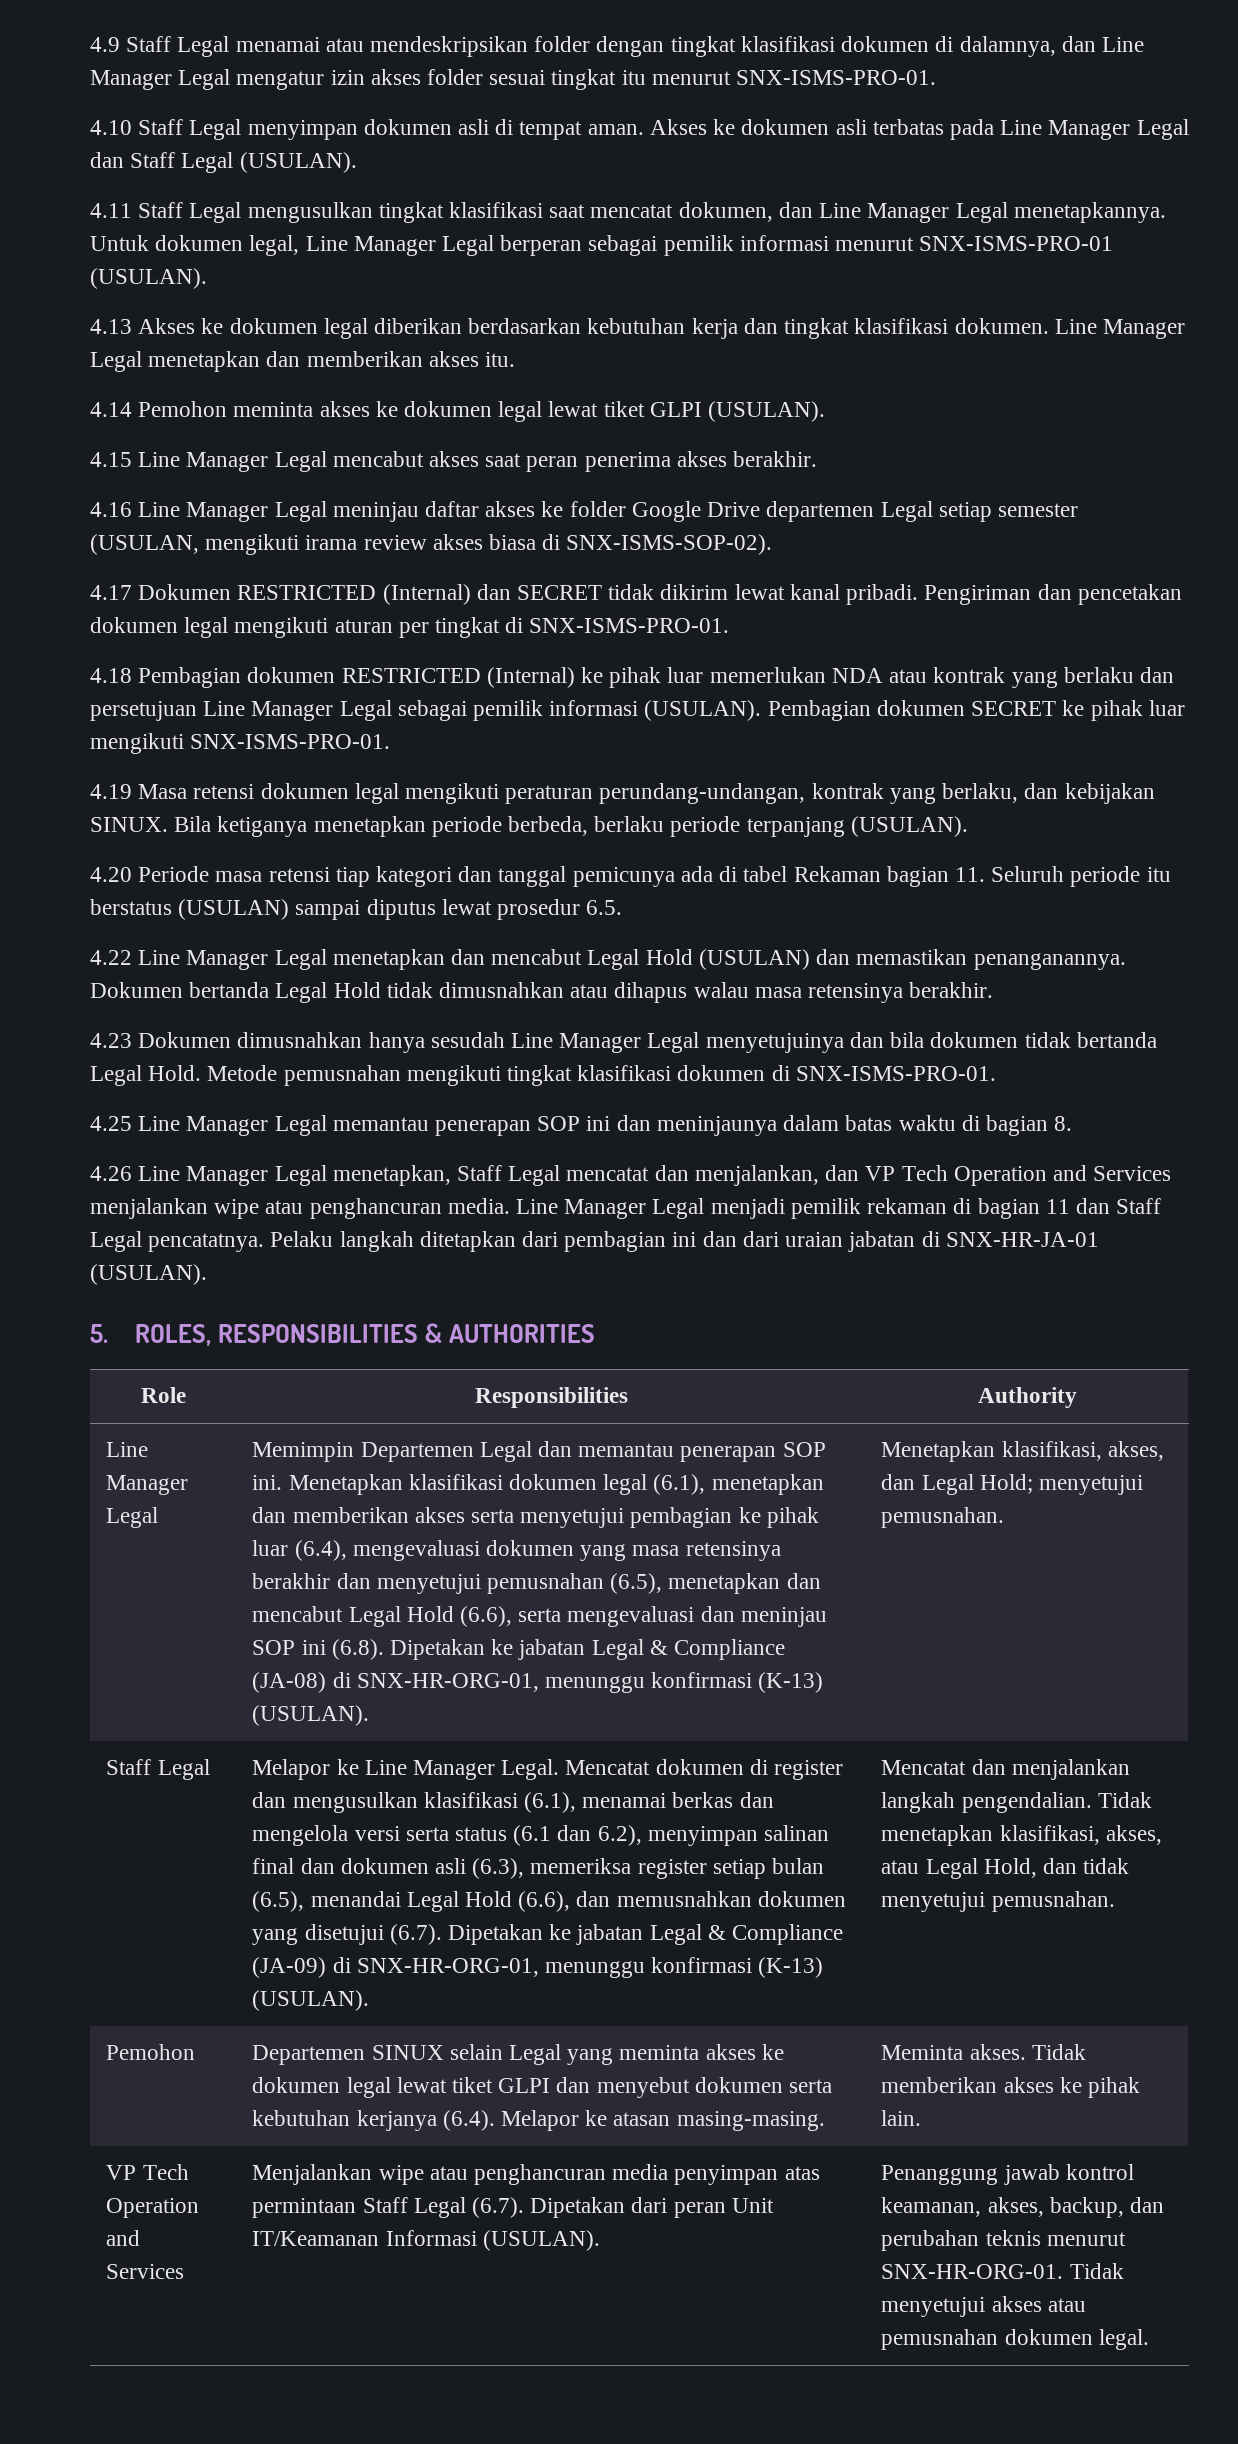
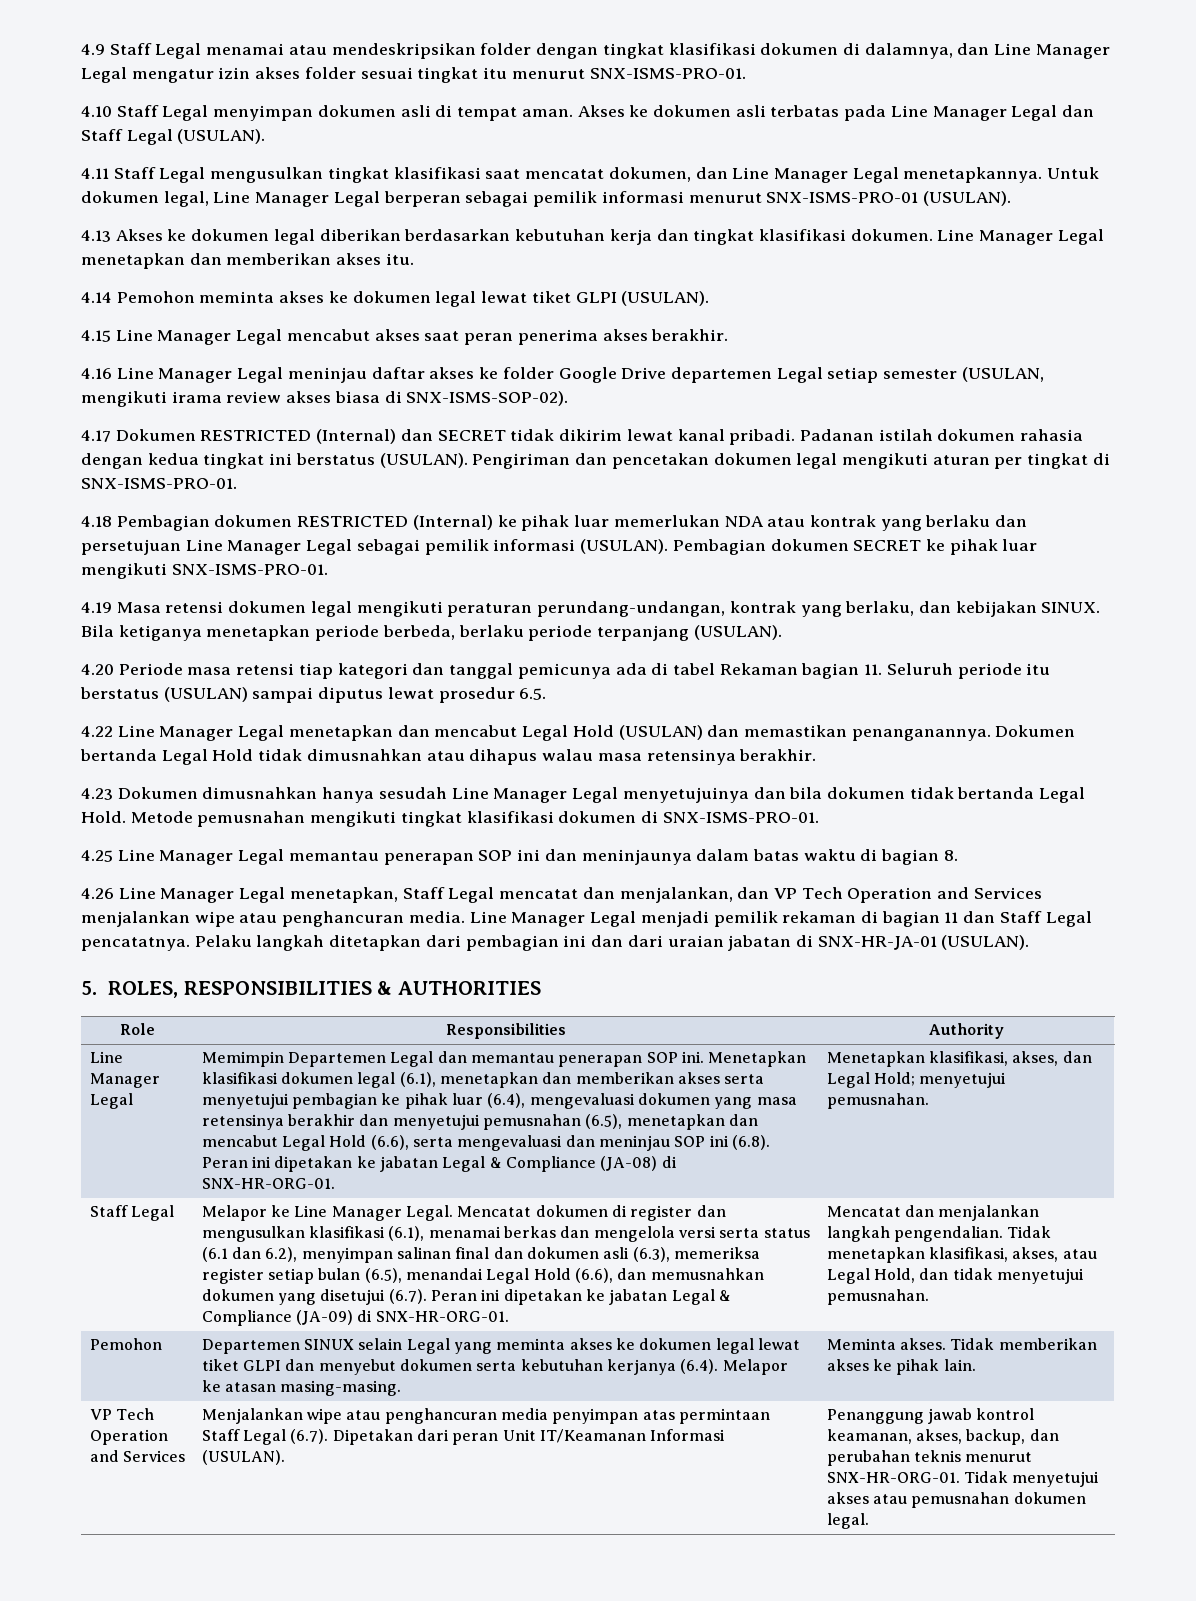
+ Padanan istilah dokumen rahasia dengan kedua tingkat ini berstatus (USULAN).
- Menetapkan klasifikasi dokumen legal (6.1), menetapkan dan memberikan akses serta menyetujui pembagian ke pihak luar (6.4), mengevaluasi dokumen yang masa retensinya berakhir dan menyetujui pemusnahan (6.5), menetapkan dan mencabut Legal Hold (6.6), serta mengevaluasi dan meninjau SOP ini (6.8). Dipetakan ke jabatan Legal & Compliance (JA-08) di SNX-HR-ORG-01, menunggu konfirmasi (K-13) (USULAN).
+ Menetapkan klasifikasi dokumen legal (6.1), menetapkan dan memberikan akses serta menyetujui pembagian ke pihak luar (6.4), mengevaluasi dokumen yang masa retensinya berakhir dan menyetujui pemusnahan (6.5), menetapkan dan mencabut Legal Hold (6.6), serta mengevaluasi dan meninjau SOP ini (6.8). Peran ini dipetakan ke jabatan Legal & Compliance (JA-08) di SNX-HR-ORG-01.
- Mencatat dokumen di register dan mengusulkan klasifikasi (6.1), menamai berkas dan mengelola versi serta status (6.1 dan 6.2), menyimpan salinan final dan dokumen asli (6.3), memeriksa register setiap bulan (6.5), menandai Legal Hold (6.6), dan memusnahkan dokumen yang disetujui (6.7). Dipetakan ke jabatan Legal & Compliance (JA-09) di SNX-HR-ORG-01, menunggu konfirmasi (K-13) (USULAN).
+ Mencatat dokumen di register dan mengusulkan klasifikasi (6.1), menamai berkas dan mengelola versi serta status (6.1 dan 6.2), menyimpan salinan final dan dokumen asli (6.3), memeriksa register setiap bulan (6.5), menandai Legal Hold (6.6), dan memusnahkan dokumen yang disetujui (6.7). Peran ini dipetakan ke jabatan Legal & Compliance (JA-09) di SNX-HR-ORG-01.

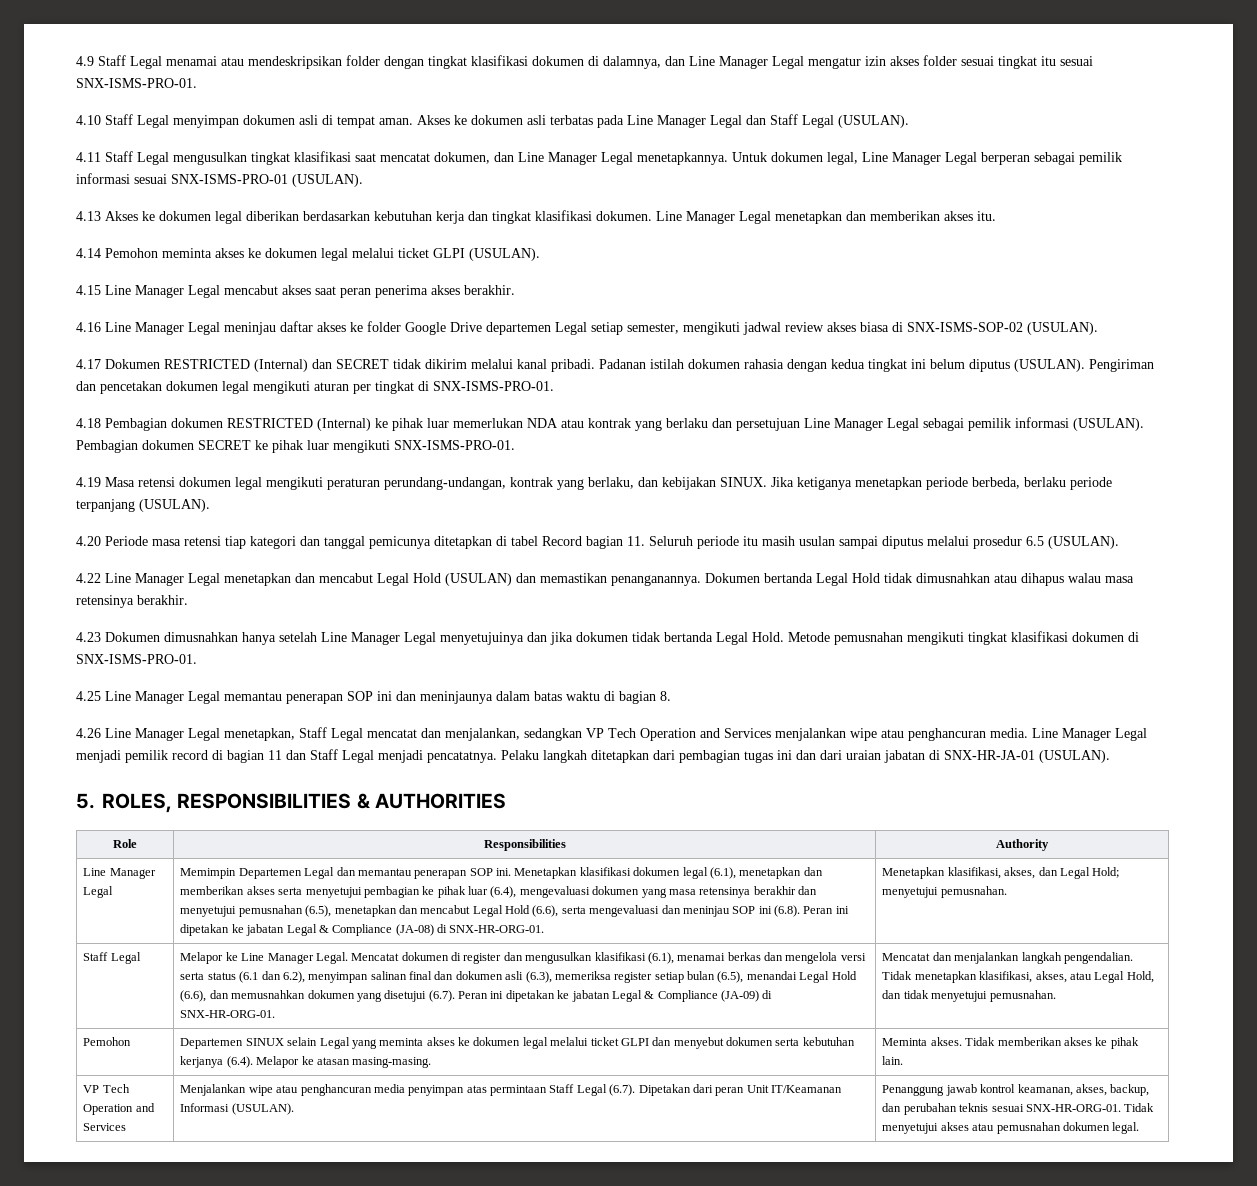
- 4.9 Staff Legal menamai atau mendeskripsikan folder dengan tingkat klasifikasi dokumen di dalamnya, dan Line Manager Legal mengatur izin akses folder sesuai tingkat itu menurut SNX-ISMS-PRO-01.
+ 4.9 Staff Legal menamai atau mendeskripsikan folder dengan tingkat klasifikasi dokumen di dalamnya, dan Line Manager Legal mengatur izin akses folder sesuai tingkat itu sesuai SNX-ISMS-PRO-01.
- Untuk dokumen legal, Line Manager Legal berperan sebagai pemilik informasi menurut SNX-ISMS-PRO-01 (USULAN).
+ Untuk dokumen legal, Line Manager Legal berperan sebagai pemilik informasi sesuai SNX-ISMS-PRO-01 (USULAN).
- 4.14 Pemohon meminta akses ke dokumen legal lewat tiket GLPI (USULAN).
+ 4.14 Pemohon meminta akses ke dokumen legal melalui ticket GLPI (USULAN).
- 4.16 Line Manager Legal meninjau daftar akses ke folder Google Drive departemen Legal setiap semester (USULAN, mengikuti irama review akses biasa di SNX-ISMS-SOP-02).
+ 4.16 Line Manager Legal meninjau daftar akses ke folder Google Drive departemen Legal setiap semester, mengikuti jadwal review akses biasa di SNX-ISMS-SOP-02 (USULAN).
- 4.17 Dokumen RESTRICTED (Internal) dan SECRET tidak dikirim lewat kanal pribadi.
+ 4.17 Dokumen RESTRICTED (Internal) dan SECRET tidak dikirim melalui kanal pribadi.
- Padanan istilah dokumen rahasia dengan kedua tingkat ini berstatus (USULAN).
+ Padanan istilah dokumen rahasia dengan kedua tingkat ini belum diputus (USULAN).
- Bila ketiganya menetapkan periode berbeda, berlaku periode terpanjang (USULAN).
+ Jika ketiganya menetapkan periode berbeda, berlaku periode terpanjang (USULAN).
- 4.20 Periode masa retensi tiap kategori dan tanggal pemicunya ada di tabel Rekaman bagian 11. Seluruh periode itu berstatus (USULAN) sampai diputus lewat prosedur 6.5.
+ 4.20 Periode masa retensi tiap kategori dan tanggal pemicunya ditetapkan di tabel Record bagian 11. Seluruh periode itu masih usulan sampai diputus melalui prosedur 6.5 (USULAN).
- 4.23 Dokumen dimusnahkan hanya sesudah Line Manager Legal menyetujuinya dan bila dokumen tidak bertanda Legal Hold.
+ 4.23 Dokumen dimusnahkan hanya setelah Line Manager Legal menyetujuinya dan jika dokumen tidak bertanda Legal Hold.
- 4.26 Line Manager Legal menetapkan, Staff Legal mencatat dan menjalankan, dan VP Tech Operation and Services menjalankan wipe atau penghancuran media.
+ 4.26 Line Manager Legal menetapkan, Staff Legal mencatat dan menjalankan, sedangkan VP Tech Operation and Services menjalankan wipe atau penghancuran media.
- Line Manager Legal menjadi pemilik rekaman di bagian 11 dan Staff Legal pencatatnya.
+ Line Manager Legal menjadi pemilik record di bagian 11 dan Staff Legal menjadi pencatatnya.
- Pelaku langkah ditetapkan dari pembagian ini dan dari uraian jabatan di SNX-HR-JA-01 (USULAN).
+ Pelaku langkah ditetapkan dari pembagian tugas ini dan dari uraian jabatan di SNX-HR-JA-01 (USULAN).
- Pemohon | Departemen SINUX selain Legal yang meminta akses ke dokumen legal lewat tiket GLPI dan menyebut dokumen serta kebutuhan kerjanya (6.4). Melapor ke atasan masing-masing. | Meminta akses. Tidak memberikan akses ke pihak lain.
+ Pemohon | Departemen SINUX selain Legal yang meminta akses ke dokumen legal melalui ticket GLPI dan menyebut dokumen serta kebutuhan kerjanya (6.4). Melapor ke atasan masing-masing. | Meminta akses. Tidak memberikan akses ke pihak lain.
- Penanggung jawab kontrol keamanan, akses, backup, dan perubahan teknis menurut SNX-HR-ORG-01.
+ Penanggung jawab kontrol keamanan, akses, backup, dan perubahan teknis sesuai SNX-HR-ORG-01.

